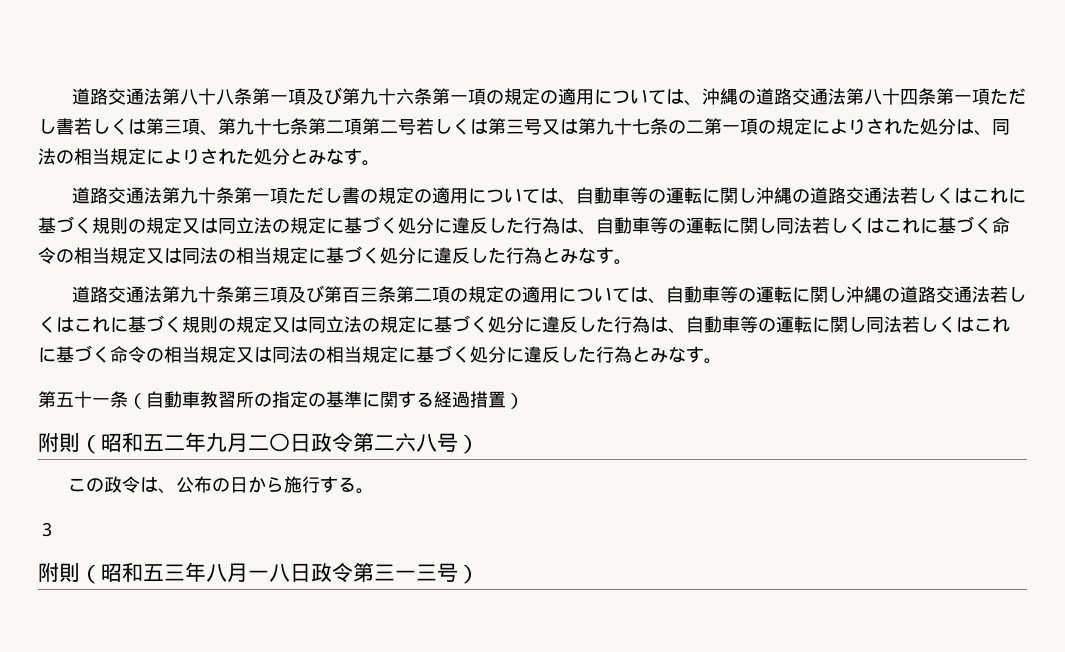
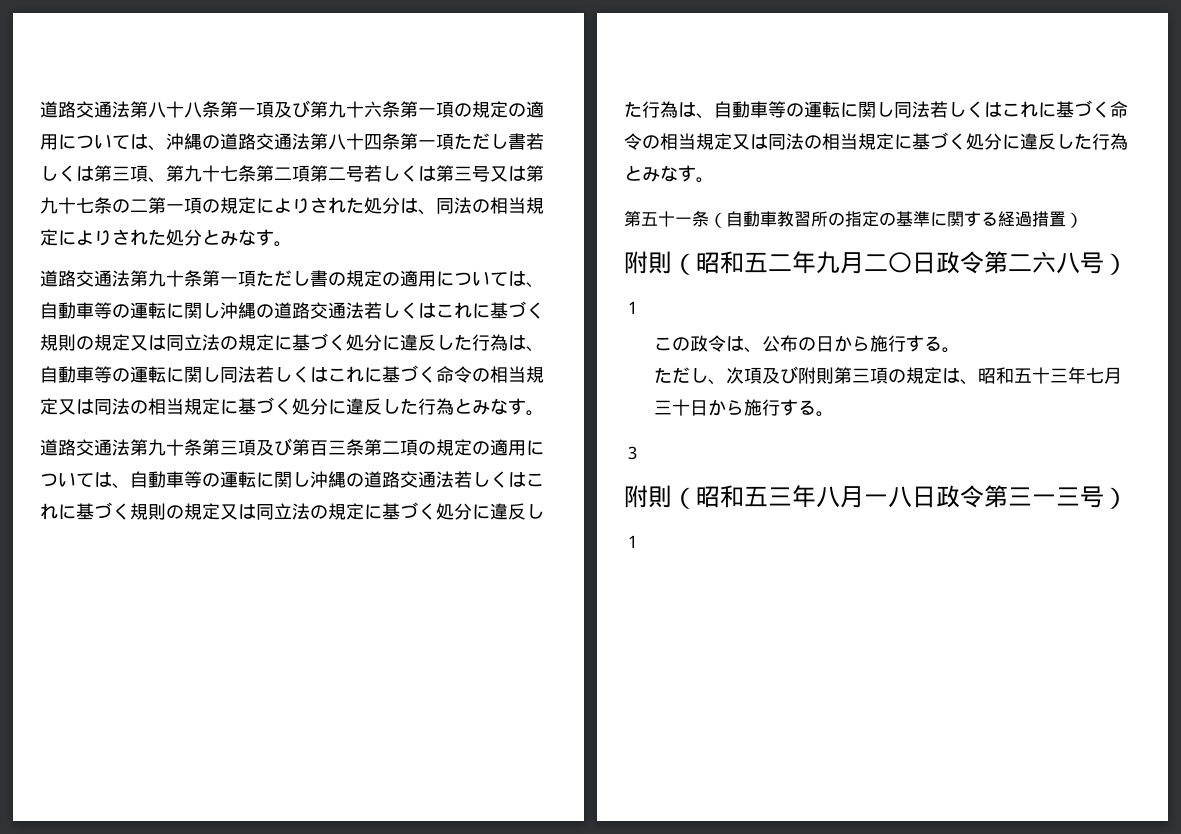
  附則（昭和五二年九月二〇日政令第二六八号）
+ １
+ ただし、次項及び附則第三項の規定は、昭和五十三年七月三十日から施行する。
  附則（昭和五三年八月一八日政令第三一三号）
+ １

